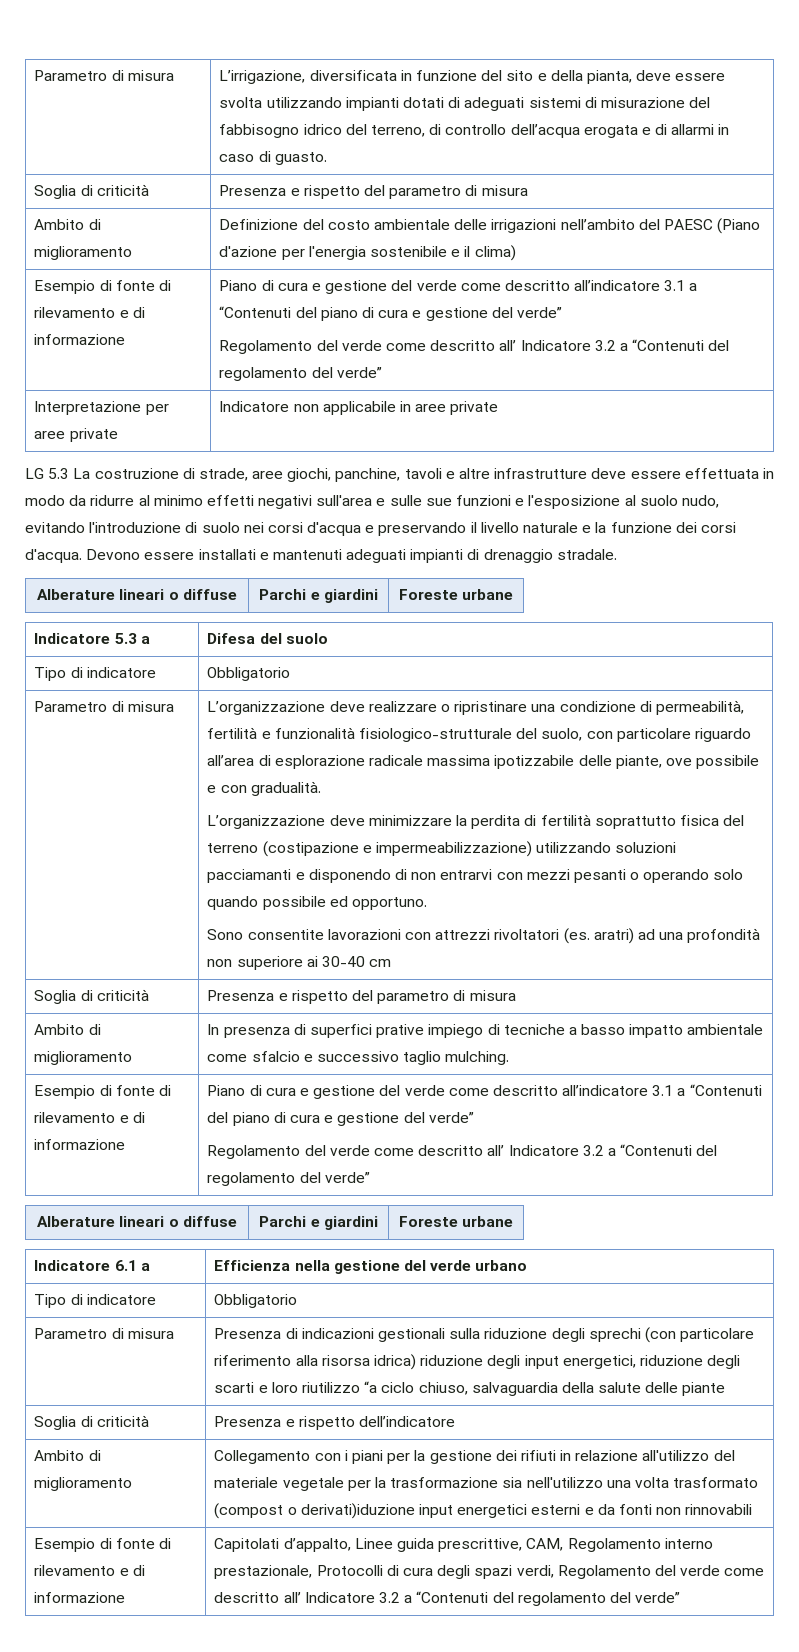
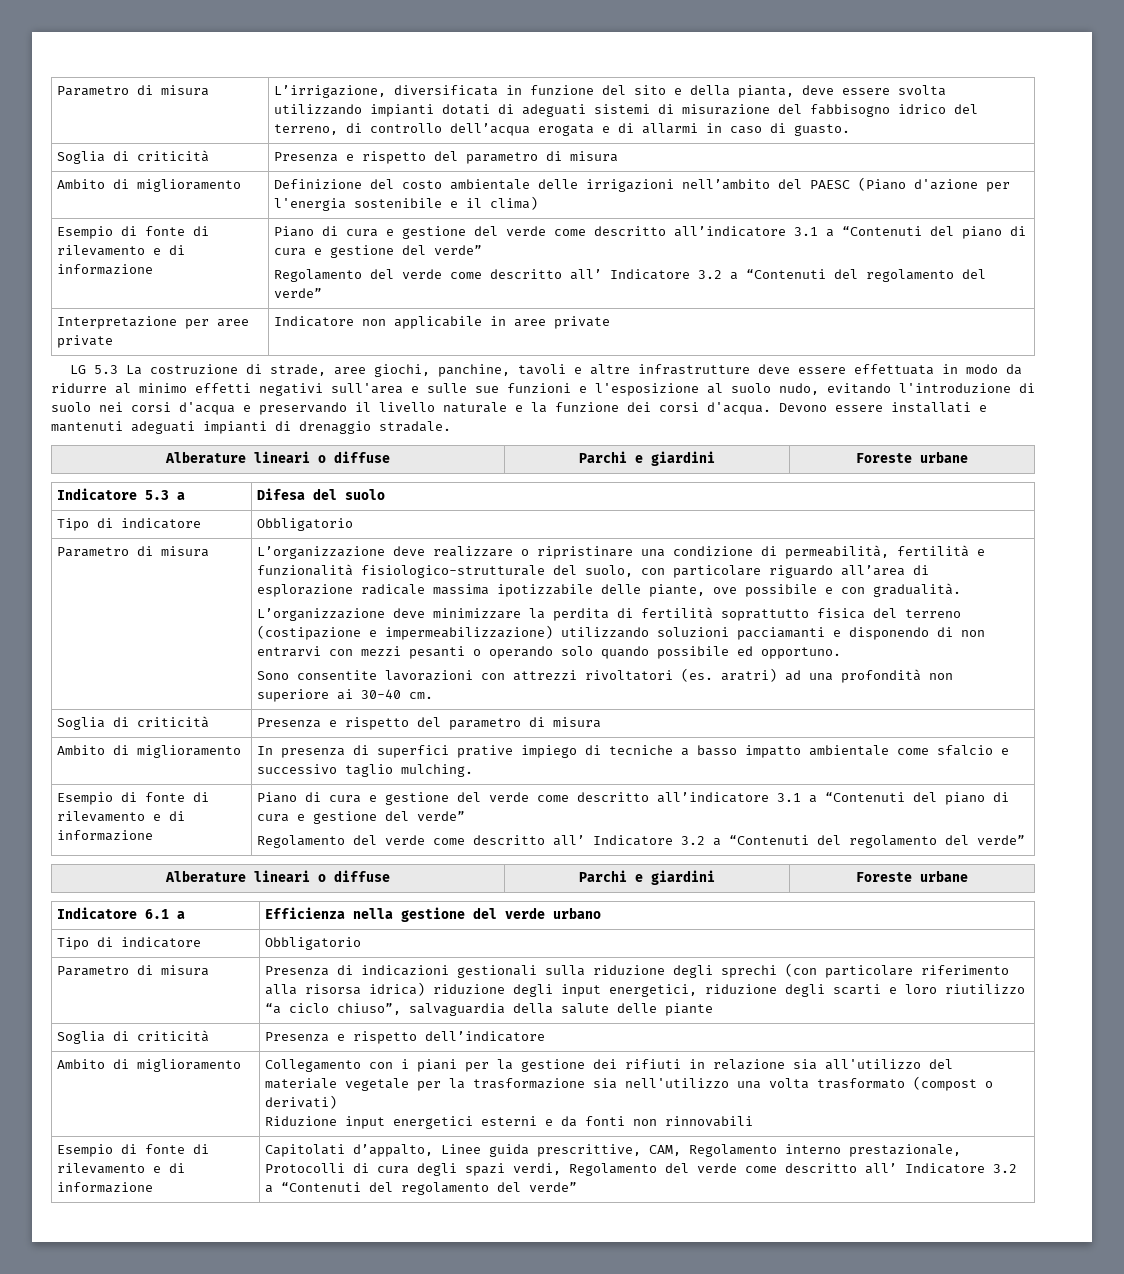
- Sono consentite lavorazioni con attrezzi rivoltatori (es. aratri) ad una profondità non superiore ai 30-40 cm
+ Sono consentite lavorazioni con attrezzi rivoltatori (es. aratri) ad una profondità non superiore ai 30-40 cm.
- Parametro di misura | Presenza di indicazioni gestionali sulla riduzione degli sprechi (con particolare riferimento alla risorsa idrica) riduzione degli input energetici, riduzione degli scarti e loro riutilizzo “a ciclo chiuso, salvaguardia della salute delle piante
+ Parametro di misura | Presenza di indicazioni gestionali sulla riduzione degli sprechi (con particolare riferimento alla risorsa idrica) riduzione degli input energetici, riduzione degli scarti e loro riutilizzo “a ciclo chiuso”, salvaguardia della salute delle piante
- Ambito di miglioramento | Collegamento con i piani per la gestione dei rifiuti in relazione all'utilizzo del materiale vegetale per la trasformazione sia nell'utilizzo una volta trasformato (compost o derivati)iduzione input energetici esterni e da fonti non rinnovabili
+ Ambito di miglioramento | Collegamento con i piani per la gestione dei rifiuti in relazione sia all'utilizzo del materiale vegetale per la trasformazione sia nell'utilizzo una volta trasformato (compost o derivati)
+ Riduzione input energetici esterni e da fonti non rinnovabili

